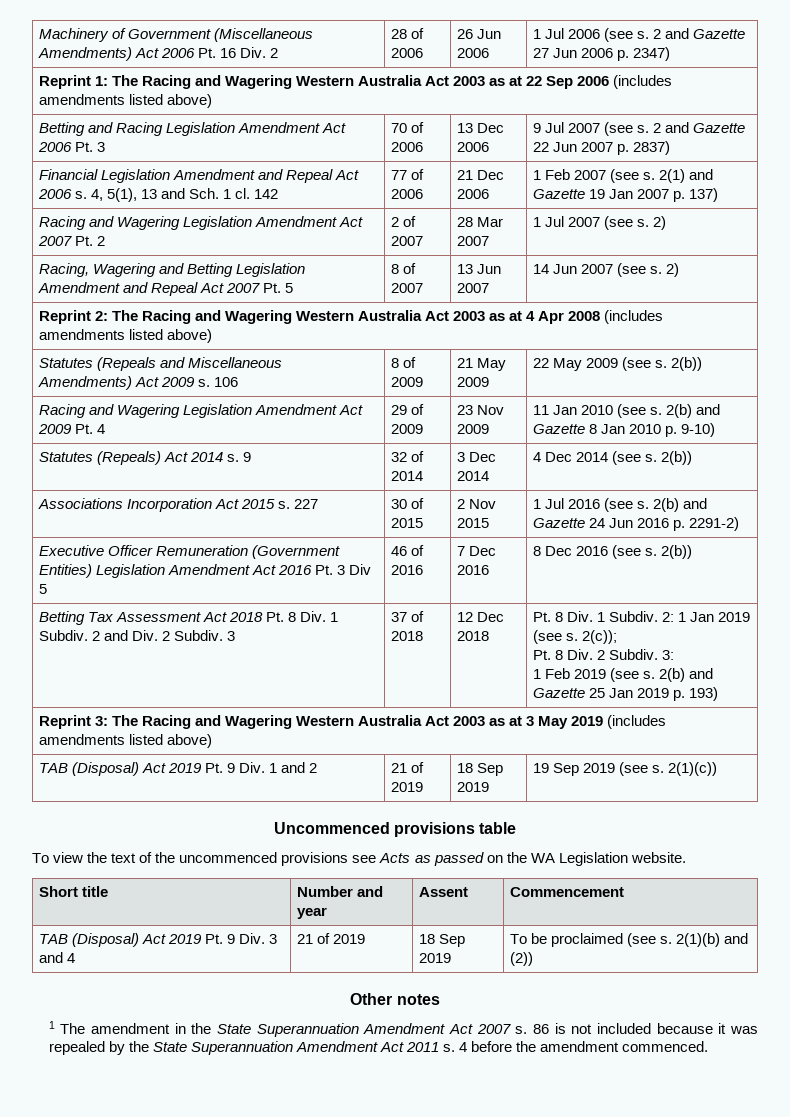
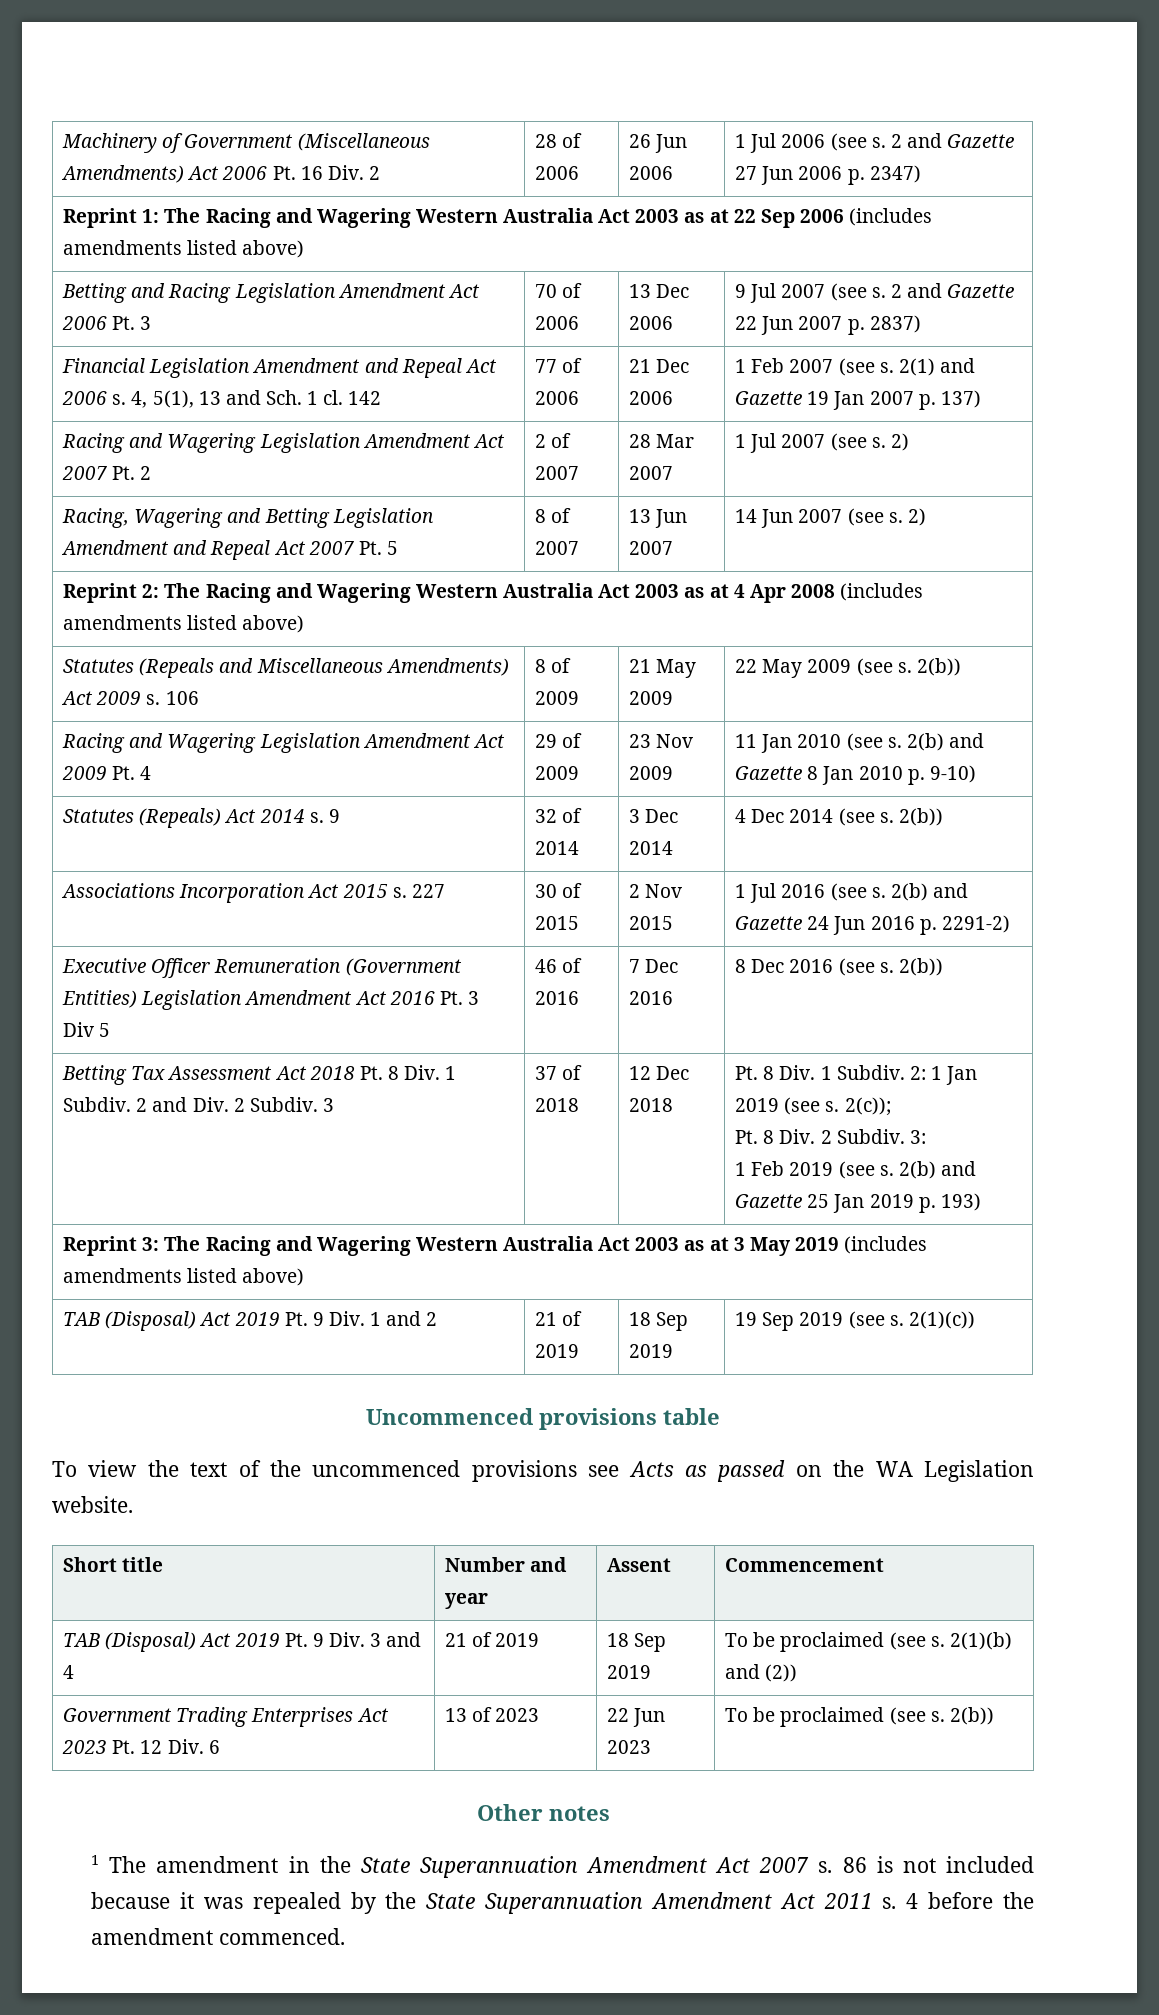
+ Government Trading Enterprises Act 2023 Pt. 12 Div. 6 | 13 of 2023 | 22 Jun 2023 | To be proclaimed (see s. 2(b))

